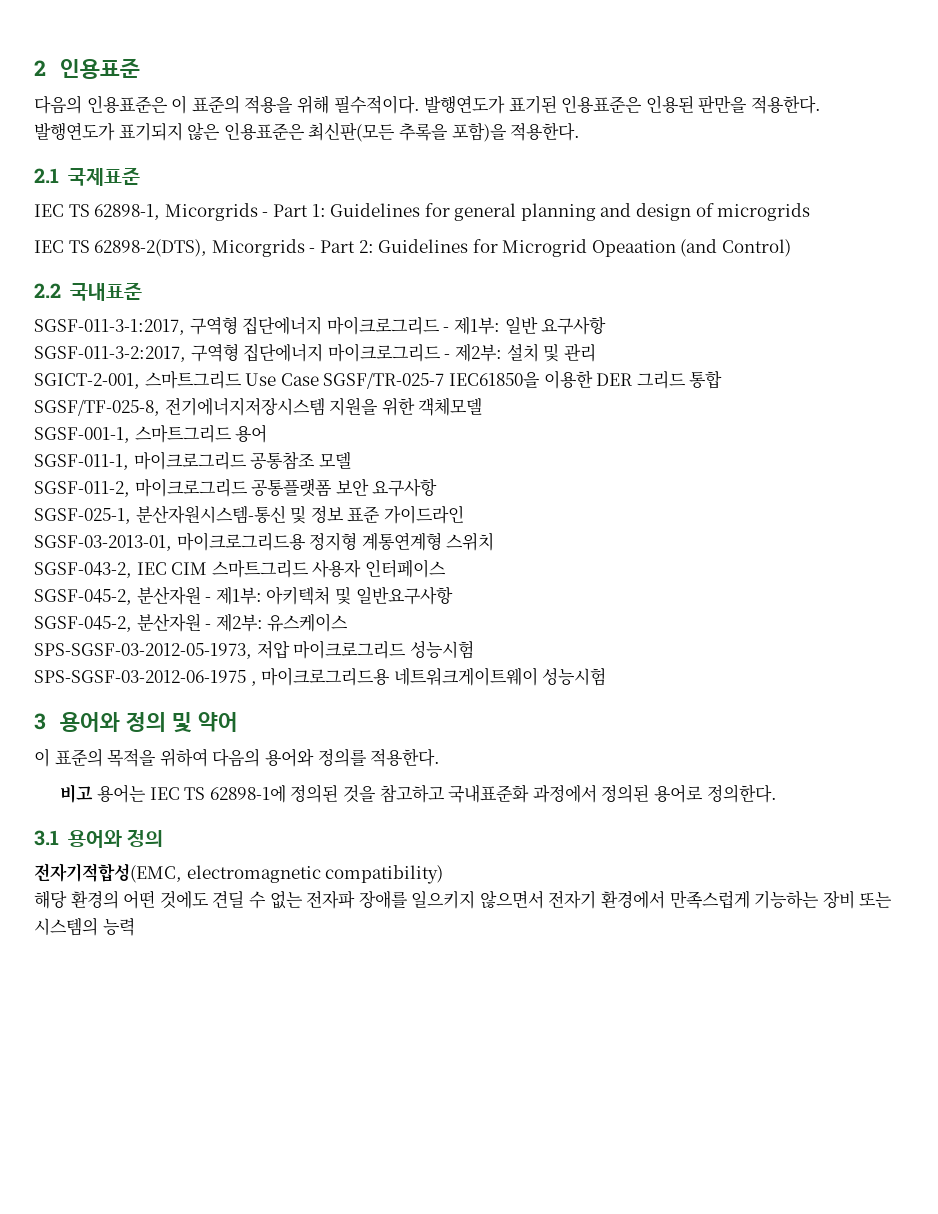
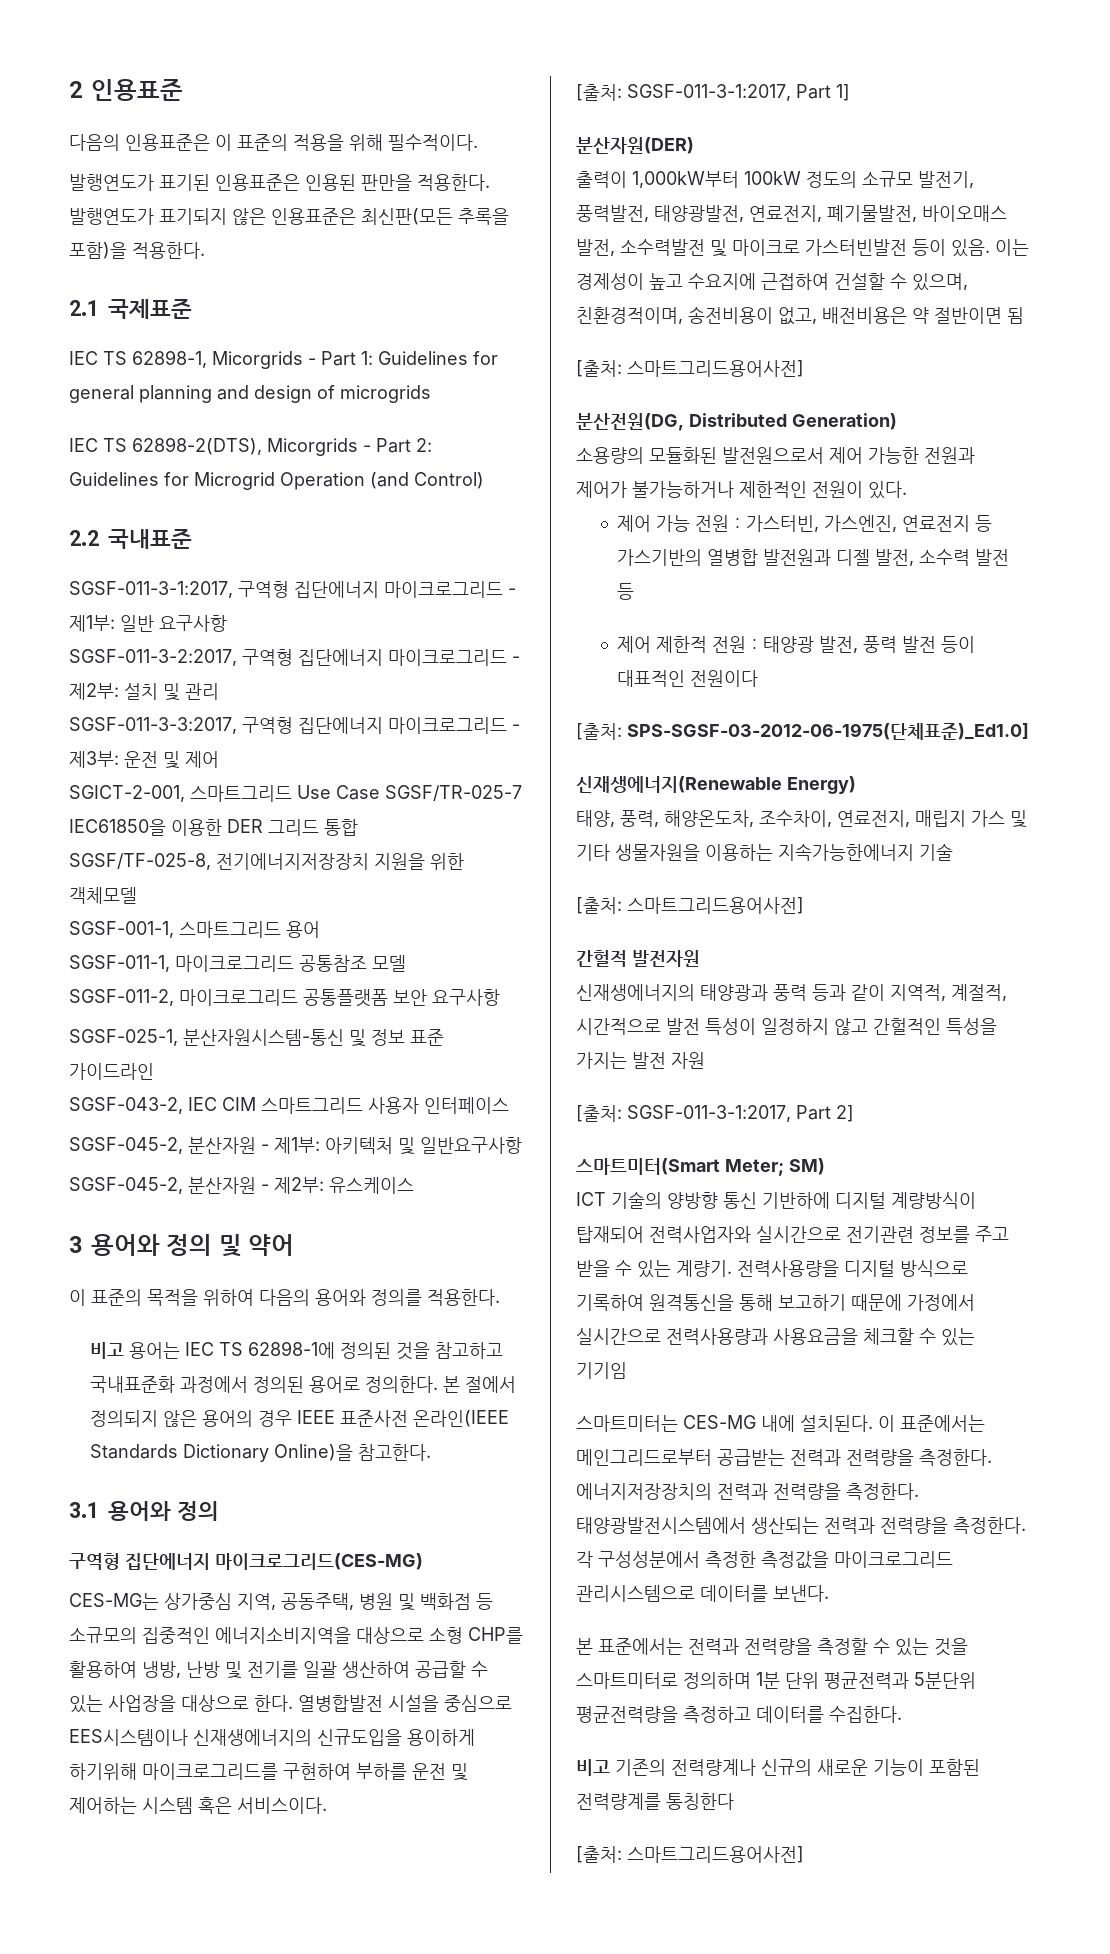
- 다음의 인용표준은 이 표준의 적용을 위해 필수적이다. 발행연도가 표기된 인용표준은 인용된 판만을 적용한다.
+ 다음의 인용표준은 이 표준의 적용을 위해 필수적이다.
+ 발행연도가 표기된 인용표준은 인용된 판만을 적용한다.
- IEC TS 62898-2(DTS), Micorgrids - Part 2: Guidelines for Microgrid Opeaation (and Control)
+ IEC TS 62898-2(DTS), Micorgrids - Part 2: Guidelines for Microgrid Operation (and Control)
+ SGSF-011-3-3:2017, 구역형 집단에너지 마이크로그리드 - 제3부: 운전 및 제어
- SGSF/TF-025-8, 전기에너지저장시스템 지원을 위한 객체모델
+ SGSF/TF-025-8, 전기에너지저장장치 지원을 위한 객체모델
- SGSF-03-2013-01, 마이크로그리드용 정지형 계통연계형 스위치
- SPS-SGSF-03-2012-05-1973, 저압 마이크로그리드 성능시험
- SPS-SGSF-03-2012-06-1975 , 마이크로그리드용 네트워크게이트웨이 성능시험
- 비고 용어는 IEC TS 62898-1에 정의된 것을 참고하고 국내표준화 과정에서 정의된 용어로 정의한다.
+ 비고 용어는 IEC TS 62898-1에 정의된 것을 참고하고 국내표준화 과정에서 정의된 용어로 정의한다. 본 절에서 정의되지 않은 용어의 경우 IEEE 표준사전 온라인(IEEE Standards Dictionary Online)을 참고한다.
  3.1 용어와 정의
- 전자기적합성(EMC, electromagnetic compatibility)
- 해당 환경의 어떤 것에도 견딜 수 없는 전자파 장애를 일으키지 않으면서 전자기 환경에서 만족스럽게 기능하는 장비 또는 시스템의 능력
+ 구역형 집단에너지 마이크로그리드(CES-MG)
+ CES-MG는 상가중심 지역, 공동주택, 병원 및 백화점 등 소규모의 집중적인 에너지소비지역을 대상으로 소형 CHP를 활용하여 냉방, 난방 및 전기를 일괄 생산하여 공급할 수 있는 사업장을 대상으로 한다. 열병합발전 시설을 중심으로 EES시스템이나 신재생에너지의 신규도입을 용이하게 하기위해 마이크로그리드를 구현하여 부하를 운전 및 제어하는 시스템 혹은 서비스이다.
+ [출처: SGSF-011-3-1:2017, Part 1]
+ 분산자원(DER)
+ 출력이 1,000kW부터 100kW 정도의 소규모 발전기, 풍력발전, 태양광발전, 연료전지, 폐기물발전, 바이오매스 발전, 소수력발전 및 마이크로 가스터빈발전 등이 있음. 이는 경제성이 높고 수요지에 근접하여 건설할 수 있으며, 친환경적이며, 송전비용이 없고, 배전비용은 약 절반이면 됨
+ [출처: 스마트그리드용어사전]
+ 분산전원(DG, Distributed Generation)
+ 소용량의 모듈화된 발전원으로서 제어 가능한 전원과 제어가 불가능하거나 제한적인 전원이 있다.
+ 제어 가능 전원：가스터빈, 가스엔진, 연료전지 등 가스기반의 열병합 발전원과 디젤 발전, 소수력 발전 등
+ 제어 제한적 전원：태양광 발전, 풍력 발전 등이 대표적인 전원이다
+ [출처: SPS-SGSF-03-2012-06-1975(단체표준)_Ed1.0]
+ 신재생에너지(Renewable Energy)
+ 태양, 풍력, 해양온도차, 조수차이, 연료전지, 매립지 가스 및 기타 생물자원을 이용하는 지속가능한에너지 기술
+ [출처: 스마트그리드용어사전]
+ 간헐적 발전자원
+ 신재생에너지의 태양광과 풍력 등과 같이 지역적, 계절적, 시간적으로 발전 특성이 일정하지 않고 간헐적인 특성을 가지는 발전 자원
+ [출처: SGSF-011-3-1:2017, Part 2]
+ 스마트미터(Smart Meter; SM)
+ ICT 기술의 양방향 통신 기반하에 디지털 계량방식이 탑재되어 전력사업자와 실시간으로 전기관련 정보를 주고 받을 수 있는 계량기. 전력사용량을 디지털 방식으로 기록하여 원격통신을 통해 보고하기 때문에 가정에서 실시간으로 전력사용량과 사용요금을 체크할 수 있는 기기임
+ 스마트미터는 CES-MG 내에 설치된다. 이 표준에서는 메인그리드로부터 공급받는 전력과 전력량을 측정한다. 에너지저장장치의 전력과 전력량을 측정한다. 태양광발전시스템에서 생산되는 전력과 전력량을 측정한다. 각 구성성분에서 측정한 측정값을 마이크로그리드 관리시스템으로 데이터를 보낸다.
+ 본 표준에서는 전력과 전력량을 측정할 수 있는 것을 스마트미터로 정의하며 1분 단위 평균전력과 5분단위 평균전력량을 측정하고 데이터를 수집한다.
+ 비고 기존의 전력량계나 신규의 새로운 기능이 포함된 전력량계를 통칭한다
+ [출처: 스마트그리드용어사전]

